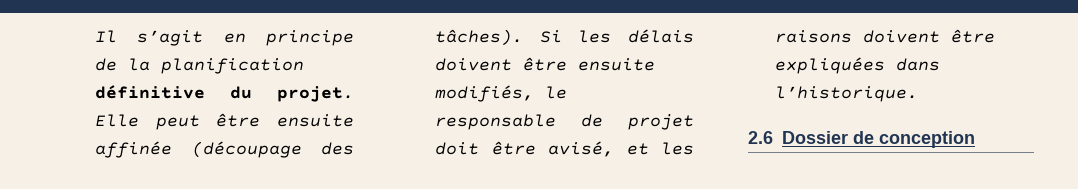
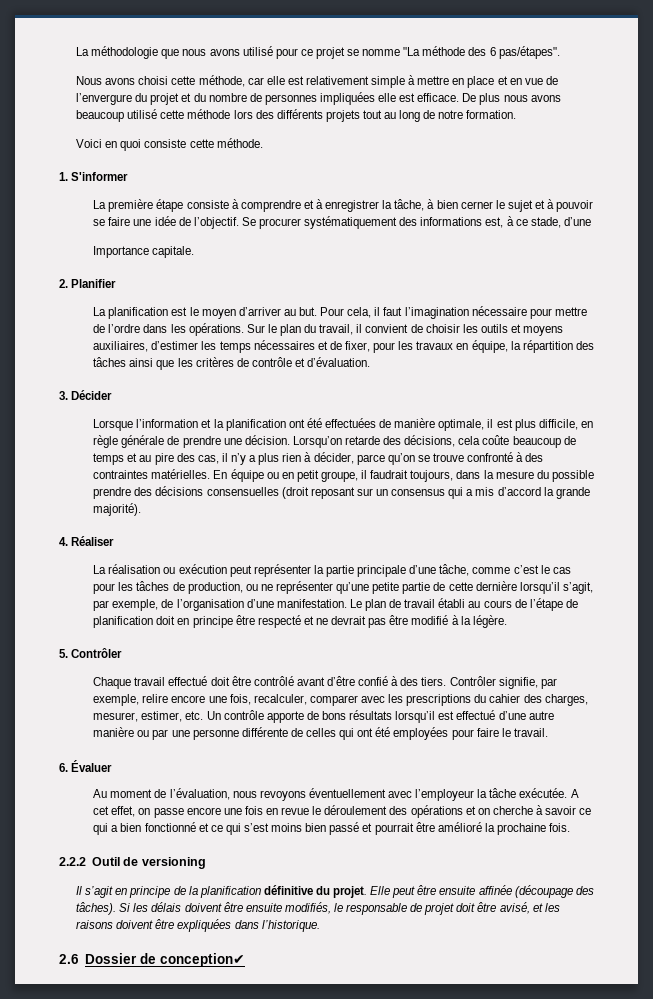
+ La méthodologie que nous avons utilisé pour ce projet se nomme "La méthode des 6 pas/étapes".
+ Nous avons choisi cette méthode, car elle est relativement simple à mettre en place et en vue de l’envergure du projet et du nombre de personnes impliquées elle est efficace. De plus nous avons beaucoup utilisé cette méthode lors des différents projets tout au long de notre formation.
+ Voici en quoi consiste cette méthode.
+ 1. S'informer
+ La première étape consiste à comprendre et à enregistrer la tâche, à bien cerner le sujet et à pouvoir se faire une idée de l’objectif. Se procurer systématiquement des informations est, à ce stade, d’une
+ Importance capitale.
+ 2. Planifier
+ La planification est le moyen d’arriver au but. Pour cela, il faut l’imagination nécessaire pour mettre de l’ordre dans les opérations. Sur le plan du travail, il convient de choisir les outils et moyens auxiliaires, d’estimer les temps nécessaires et de fixer, pour les travaux en équipe, la répartition des tâches ainsi que les critères de contrôle et d’évaluation.
+ 3. Décider
+ Lorsque l’information et la planification ont été effectuées de manière optimale, il est plus difficile, en règle générale de prendre une décision. Lorsqu’on retarde des décisions, cela coûte beaucoup de temps et au pire des cas, il n’y a plus rien à décider, parce qu’on se trouve confronté à des contraintes matérielles. En équipe ou en petit groupe, il faudrait toujours, dans la mesure du possible prendre des décisions consensuelles (droit reposant sur un consensus qui a mis d’accord la grande majorité).
+ 4. Réaliser
+ La réalisation ou exécution peut représenter la partie principale d’une tâche, comme c’est le cas pour les tâches de production, ou ne représenter qu’une petite partie de cette dernière lorsqu’il s’agit, par exemple, de l’organisation d’une manifestation. Le plan de travail établi au cours de l’étape de planification doit en principe être respecté et ne devrait pas être modifié à la légère.
+ 5. Contrôler
+ Chaque travail effectué doit être contrôlé avant d’être confié à des tiers. Contrôler signifie, par exemple, relire encore une fois, recalculer, comparer avec les prescriptions du cahier des charges, mesurer, estimer, etc. Un contrôle apporte de bons résultats lorsqu’il est effectué d’une autre manière ou par une personne différente de celles qui ont été employées pour faire le travail.
+ 6. Évaluer
+ Au moment de l’évaluation, nous revoyons éventuellement avec l’employeur la tâche exécutée. A cet effet, on passe encore une fois en revue le déroulement des opérations et on cherche à savoir ce qui a bien fonctionné et ce qui s’est moins bien passé et pourrait être amélioré la prochaine fois.
+ 2.2.2 Outil de versioning
- 2.6 Dossier de conception
+ 2.6 Dossier de conception✔

